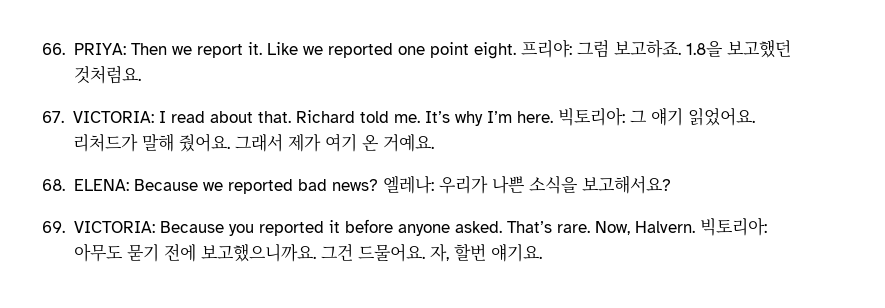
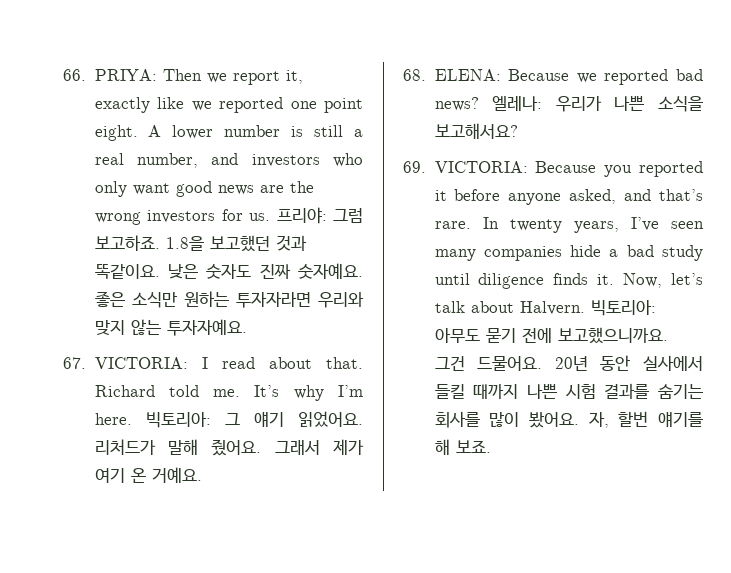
- 66. PRIYA: Then we report it. Like we reported one point eight.
+ 66. PRIYA: Then we report it, exactly like we reported one point eight.
+ A lower number is still a real number, and investors who only want good news are the wrong investors for us.
- 1.8을 보고했던 것처럼요.
+ 1.8을 보고했던 것과 똑같이요. 낮은 숫자도 진짜 숫자예요. 좋은 소식만 원하는 투자자라면 우리와 맞지 않는 투자자예요.
- 69. VICTORIA: Because you reported it before anyone asked. That’s rare. Now, Halvern.
+ 69. VICTORIA: Because you reported it before anyone asked, and that’s rare. In twenty years, I’ve seen many companies hide a bad study until diligence finds it. Now, let’s talk about Halvern.
- 자, 할번 얘기요.
+ 20년 동안 실사에서 들킬 때까지 나쁜 시험 결과를 숨기는 회사를 많이 봤어요. 자, 할번 얘기를 해 보죠.

